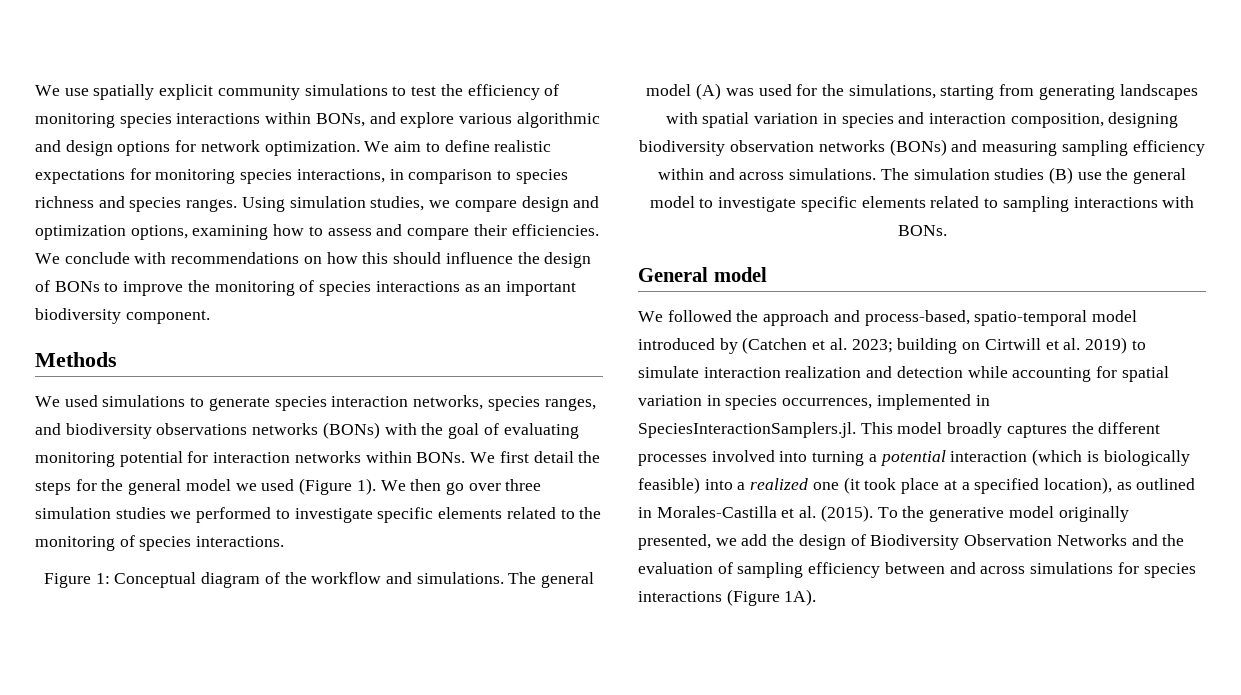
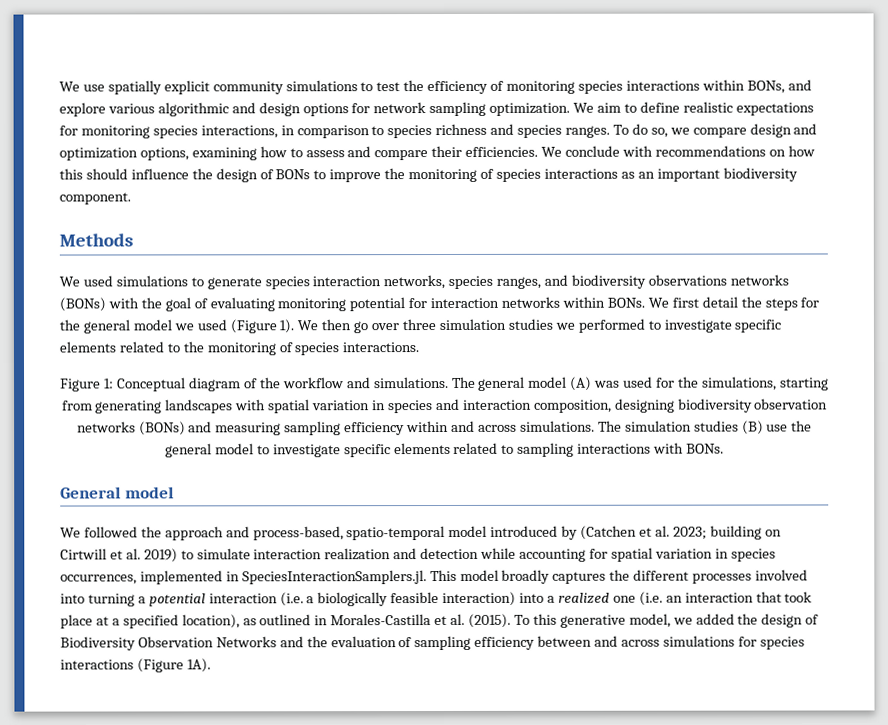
- We use spatially explicit community simulations to test the efficiency of monitoring species interactions within BONs, and explore various algorithmic and design options for network optimization.
+ We use spatially explicit community simulations to test the efficiency of monitoring species interactions within BONs, and explore various algorithmic and design options for network sampling optimization.
- Using simulation studies, we compare design and optimization options, examining how to assess and compare their efficiencies.
+ To do so, we compare design and optimization options, examining how to assess and compare their efficiencies.
- building on Cirtwill et al. 2019) to simulate interaction realization and detection while accounting for spatial variation in species occurrences, implemented in SpeciesInteractionSamplers.jl. This model broadly captures the different processes involved into turning a potential interaction (which is biologically feasible) into a realized one (it took place at a specified location), as outlined in Morales-Castilla et al. (2015).
+ building on Cirtwill et al. 2019) to simulate interaction realization and detection while accounting for spatial variation in species occurrences, implemented in SpeciesInteractionSamplers.jl. This model broadly captures the different processes involved into turning a potential interaction (i.e. a biologically feasible interaction) into a realized one (i.e. an interaction that took place at a specified location), as outlined in Morales-Castilla et al. (2015).
- To the generative model originally presented, we add the design of Biodiversity Observation Networks and the evaluation of sampling efficiency between and across simulations for species interactions (Figure 1A).
+ To this generative model, we added the design of Biodiversity Observation Networks and the evaluation of sampling efficiency between and across simulations for species interactions (Figure 1A).

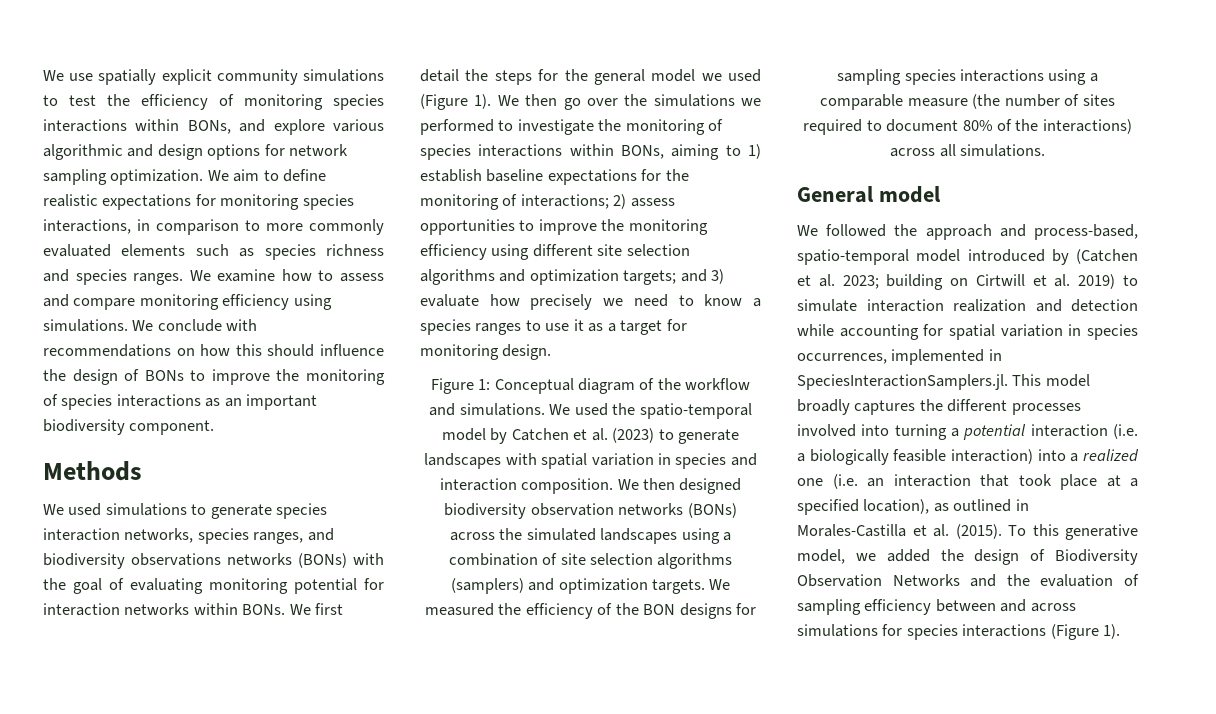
- We aim to define realistic expectations for monitoring species interactions, in comparison to species richness and species ranges.
+ We aim to define realistic expectations for monitoring species interactions, in comparison to more commonly evaluated elements such as species richness and species ranges.
- To do so, we compare design and optimization options, examining how to assess and compare their efficiencies.
+ We examine how to assess and compare monitoring efficiency using simulations.
- We then go over three simulation studies we performed to investigate specific elements related to the monitoring of species interactions.
+ We then go over the simulations we performed to investigate the monitoring of species interactions within BONs, aiming to 1) establish baseline expectations for the monitoring of interactions; 2) assess opportunities to improve the monitoring efficiency using different site selection algorithms and optimization targets; and 3) evaluate how precisely we need to know a species ranges to use it as a target for monitoring design.
- The general model (A) was used for the simulations, starting from generating landscapes with spatial variation in species and interaction composition, designing biodiversity observation networks (BONs) and measuring sampling efficiency within and across simulations. The simulation studies (B) use the general model to investigate specific elements related to sampling interactions with BONs.
+ We used the spatio-temporal model by Catchen et al. (2023) to generate landscapes with spatial variation in species and interaction composition. We then designed biodiversity observation networks (BONs) across the simulated landscapes using a combination of site selection algorithms (samplers) and optimization targets. We measured the efficiency of the BON designs for sampling species interactions using a comparable measure (the number of sites required to document 80% of the interactions) across all simulations.
- To this generative model, we added the design of Biodiversity Observation Networks and the evaluation of sampling efficiency between and across simulations for species interactions (Figure 1A).
+ To this generative model, we added the design of Biodiversity Observation Networks and the evaluation of sampling efficiency between and across simulations for species interactions (Figure 1).

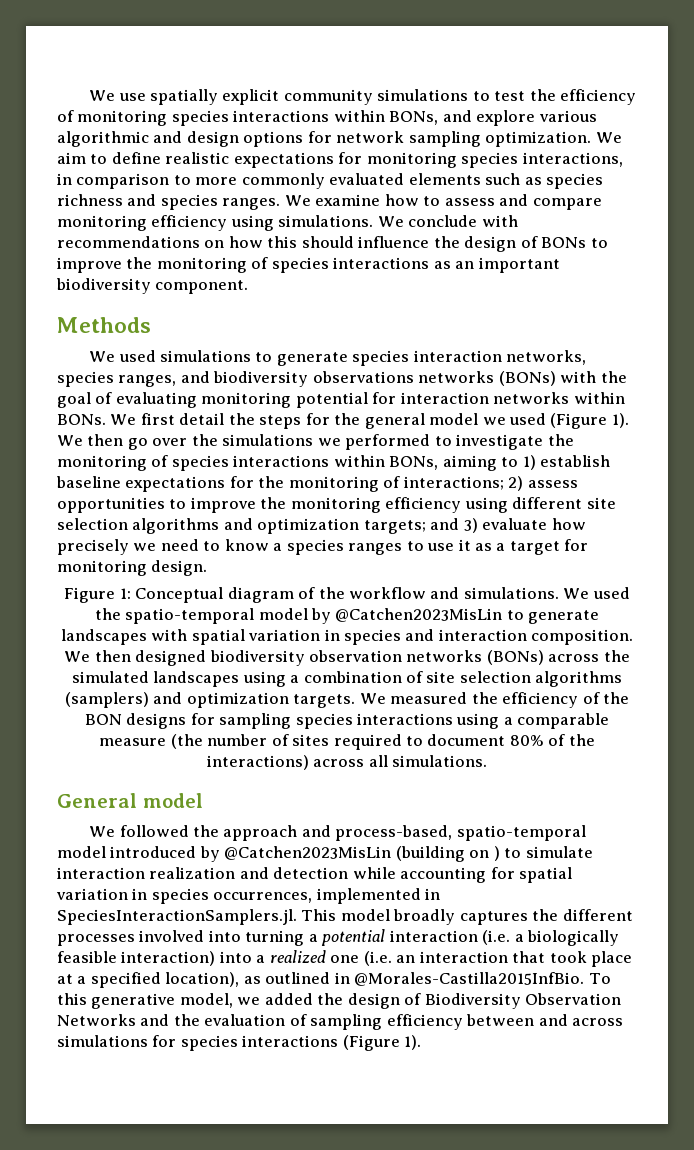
- We used the spatio-temporal model by Catchen et al. (2023) to generate landscapes with spatial variation in species and interaction composition.
+ We used the spatio-temporal model by @Catchen2023MisLin to generate landscapes with spatial variation in species and interaction composition.
- We followed the approach and process-based, spatio-temporal model introduced by (Catchen et al. 2023; building on Cirtwill et al. 2019) to simulate interaction realization and detection while accounting for spatial variation in species occurrences, implemented in SpeciesInteractionSamplers.jl. This model broadly captures the different processes involved into turning a potential interaction (i.e. a biologically feasible interaction) into a realized one (i.e. an interaction that took place at a specified location), as outlined in Morales-Castilla et al. (2015).
+ We followed the approach and process-based, spatio-temporal model introduced by @Catchen2023MisLin (building on ) to simulate interaction realization and detection while accounting for spatial variation in species occurrences, implemented in SpeciesInteractionSamplers.jl. This model broadly captures the different processes involved into turning a potential interaction (i.e. a biologically feasible interaction) into a realized one (i.e. an interaction that took place at a specified location), as outlined in @Morales-Castilla2015InfBio.

